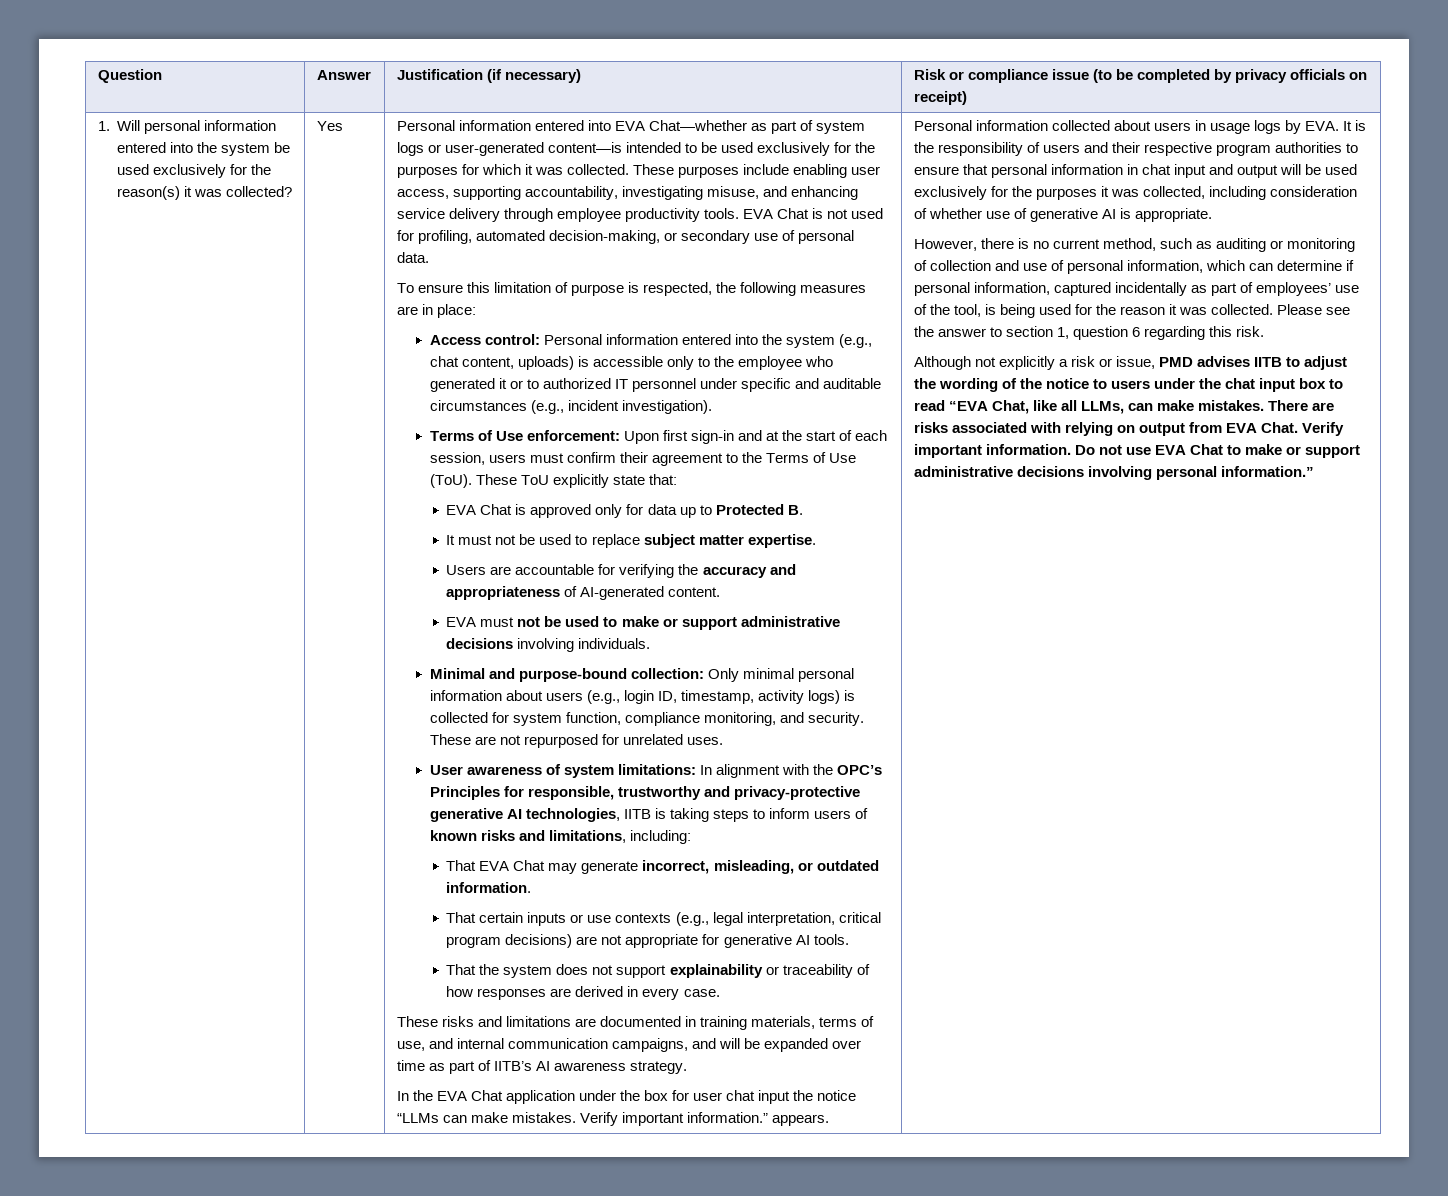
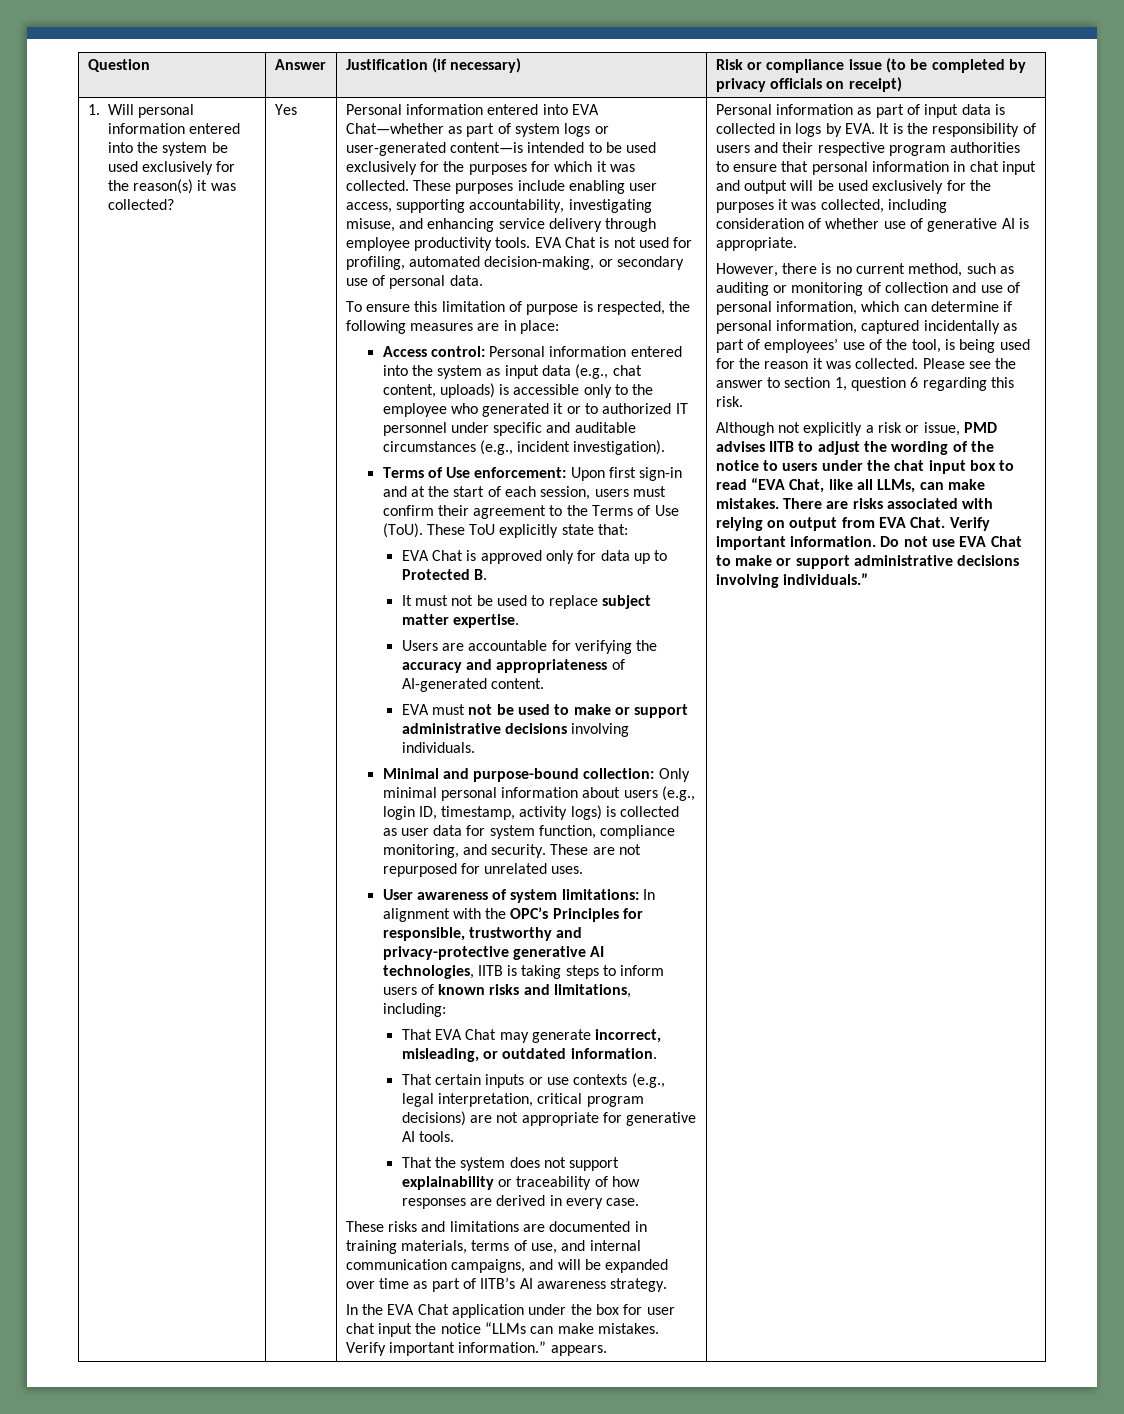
- Access control: Personal information entered into the system (e.g., chat content, uploads) is accessible only to the employee who generated it or to authorized IT personnel under specific and auditable circumstances (e.g., incident investigation).
+ Access control: Personal information entered into the system as input data (e.g., chat content, uploads) is accessible only to the employee who generated it or to authorized IT personnel under specific and auditable circumstances (e.g., incident investigation).
- Minimal and purpose-bound collection: Only minimal personal information about users (e.g., login ID, timestamp, activity logs) is collected for system function, compliance monitoring, and security.
+ Minimal and purpose-bound collection: Only minimal personal information about users (e.g., login ID, timestamp, activity logs) is collected as user data for system function, compliance monitoring, and security.
- Personal information collected about users in usage logs by EVA. It is the responsibility of users and their respective program authorities to ensure that personal information in chat input and output will be used exclusively for the purposes it was collected, including consideration of whether use of generative AI is appropriate.
+ Personal information as part of input data is collected in logs by EVA. It is the responsibility of users and their respective program authorities to ensure that personal information in chat input and output will be used exclusively for the purposes it was collected, including consideration of whether use of generative AI is appropriate.
- Do not use EVA Chat to make or support administrative decisions involving personal information.”
+ Do not use EVA Chat to make or support administrative decisions involving individuals.”

